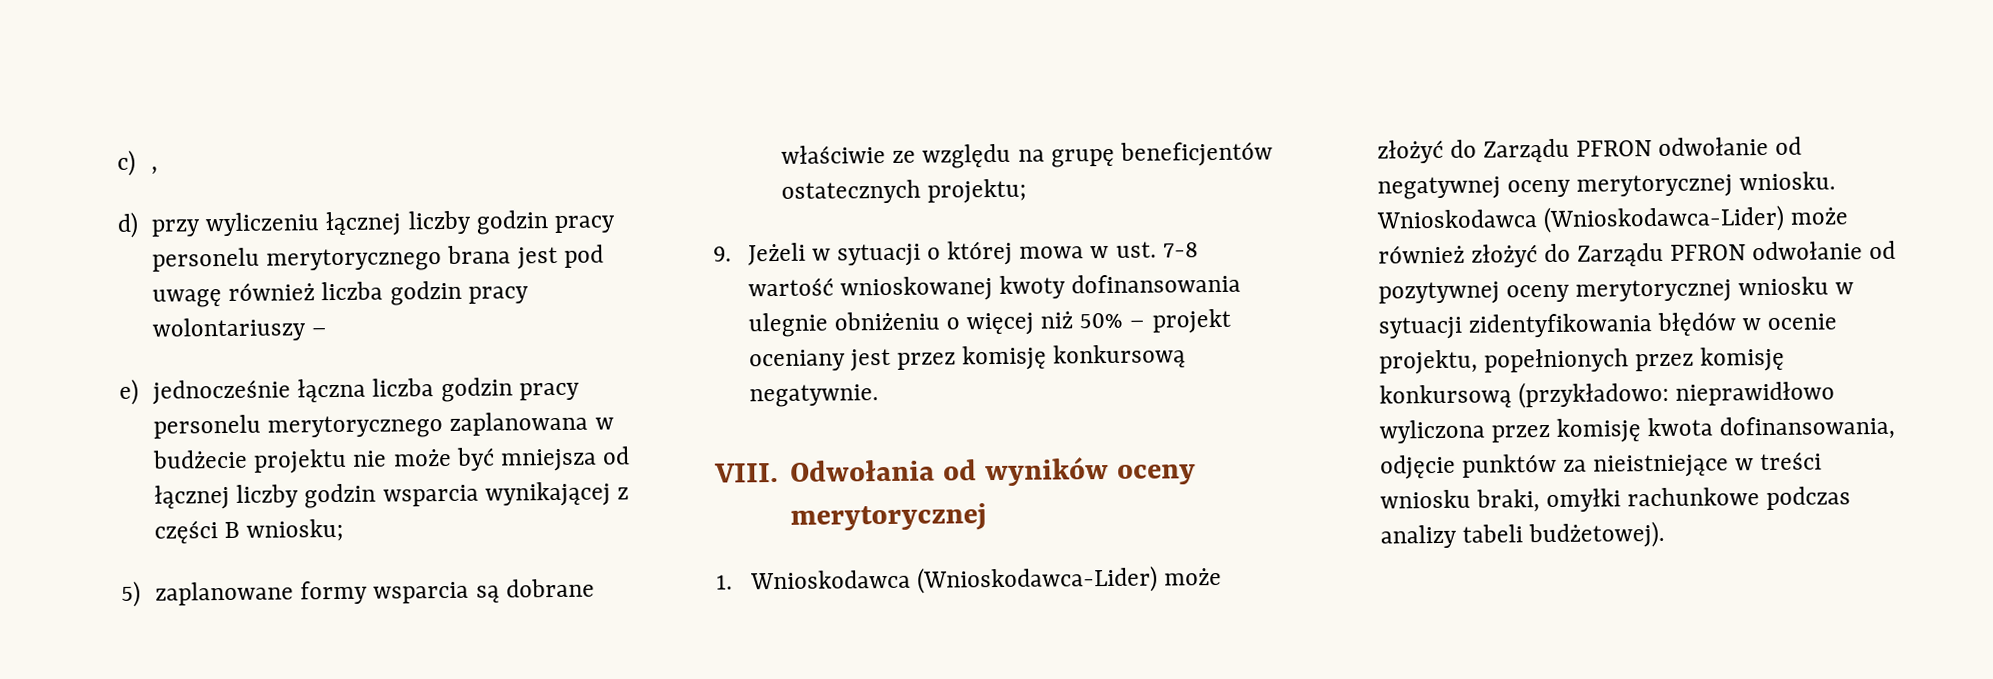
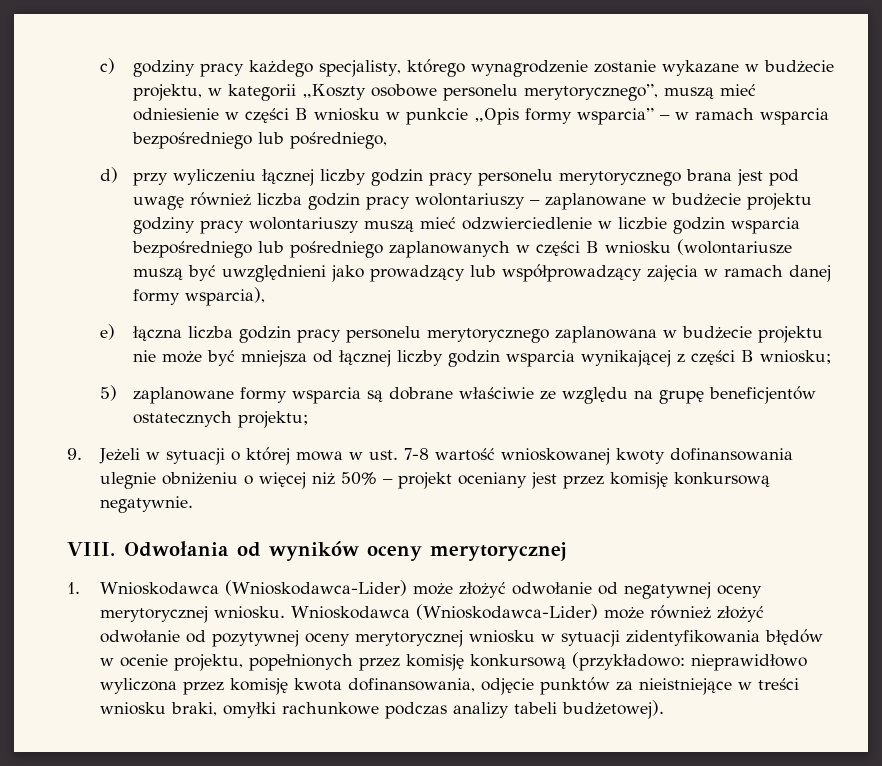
- c) ,
+ c) godziny pracy każdego specjalisty, którego wynagrodzenie zostanie wykazane w budżecie projektu, w kategorii „Koszty osobowe personelu merytorycznego”, muszą mieć odniesienie w części B wniosku w punkcie „Opis formy wsparcia” – w ramach wsparcia bezpośredniego lub pośredniego,
- d) przy wyliczeniu łącznej liczby godzin pracy personelu merytorycznego brana jest pod uwagę również liczba godzin pracy wolontariuszy –
+ d) przy wyliczeniu łącznej liczby godzin pracy personelu merytorycznego brana jest pod uwagę również liczba godzin pracy wolontariuszy – zaplanowane w budżecie projektu godziny pracy wolontariuszy muszą mieć odzwierciedlenie w liczbie godzin wsparcia bezpośredniego lub pośredniego zaplanowanych w części B wniosku (wolontariusze muszą być uwzględnieni jako prowadzący lub współprowadzący zajęcia w ramach danej formy wsparcia),
- e) jednocześnie łączna liczba godzin pracy personelu merytorycznego zaplanowana w budżecie projektu nie może być mniejsza od łącznej liczby godzin wsparcia wynikającej z części B wniosku;
+ e) łączna liczba godzin pracy personelu merytorycznego zaplanowana w budżecie projektu nie może być mniejsza od łącznej liczby godzin wsparcia wynikającej z części B wniosku;
- 1. Wnioskodawca (Wnioskodawca-Lider) może złożyć do Zarządu PFRON odwołanie od negatywnej oceny merytorycznej wniosku.
+ 1. Wnioskodawca (Wnioskodawca-Lider) może złożyć odwołanie od negatywnej oceny merytorycznej wniosku.
- Wnioskodawca (Wnioskodawca-Lider) może również złożyć do Zarządu PFRON odwołanie od pozytywnej oceny merytorycznej wniosku w sytuacji zidentyfikowania błędów w ocenie projektu, popełnionych przez komisję konkursową (przykładowo: nieprawidłowo wyliczona przez komisję kwota dofinansowania, odjęcie punktów za nieistniejące w treści wniosku braki, omyłki rachunkowe podczas analizy tabeli budżetowej).
+ Wnioskodawca (Wnioskodawca-Lider) może również złożyć odwołanie od pozytywnej oceny merytorycznej wniosku w sytuacji zidentyfikowania błędów w ocenie projektu, popełnionych przez komisję konkursową (przykładowo: nieprawidłowo wyliczona przez komisję kwota dofinansowania, odjęcie punktów za nieistniejące w treści wniosku braki, omyłki rachunkowe podczas analizy tabeli budżetowej).

